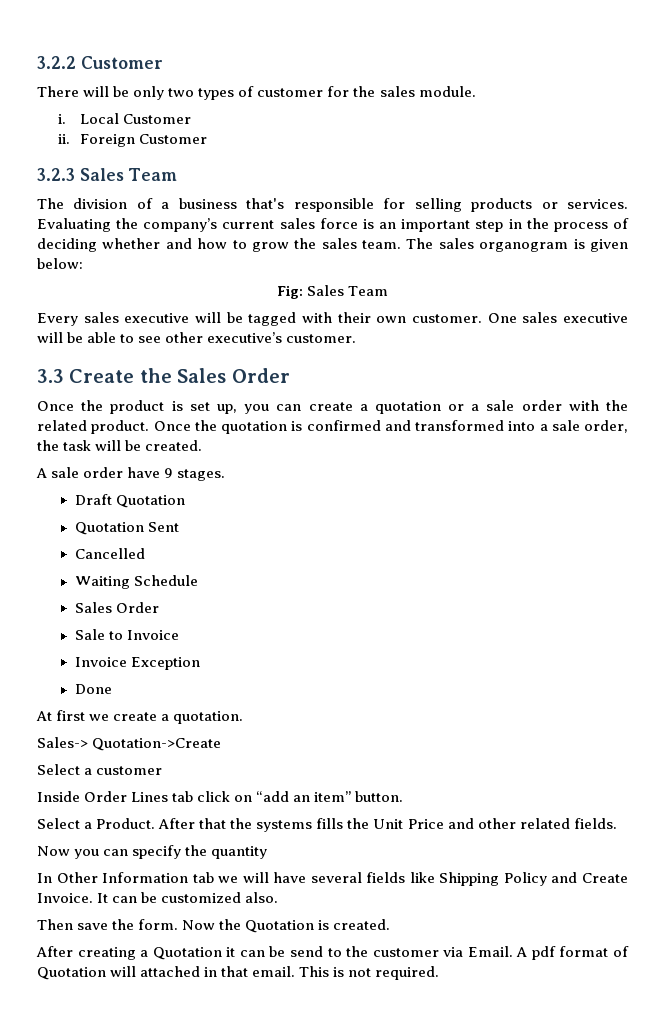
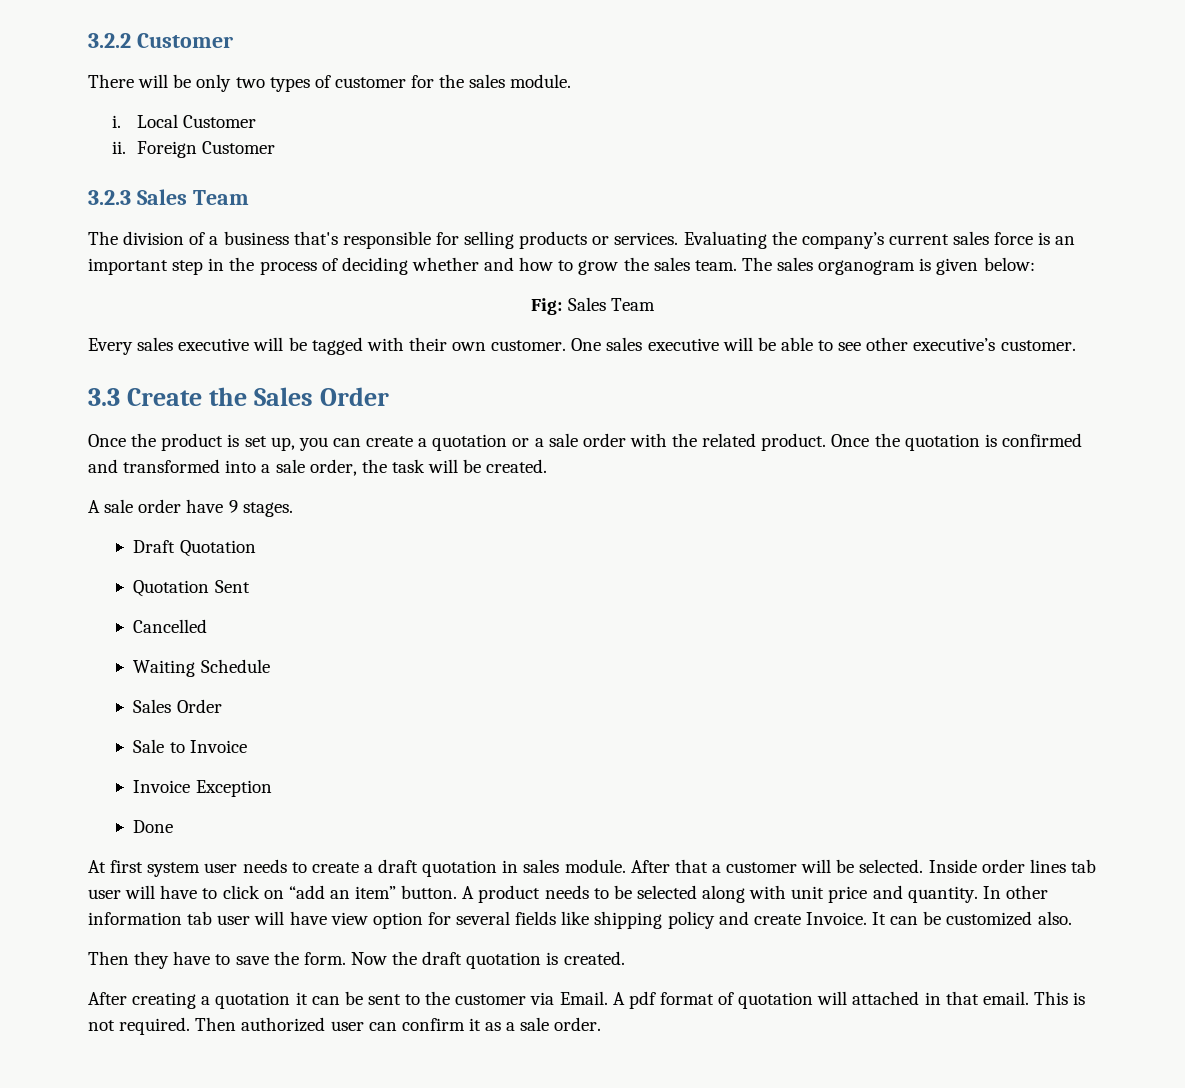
- At first we create a quotation.
- Sales-> Quotation->Create
- Select a customer
- Inside Order Lines tab click on “add an item” button.
- Select a Product. After that the systems fills the Unit Price and other related fields.
- Now you can specify the quantity
- In Other Information tab we will have several fields like Shipping Policy and Create Invoice.
+ At first system user needs to create a draft quotation in sales module. After that a customer will be selected. Inside order lines tab user will have to click on “add an item” button. A product needs to be selected along with unit price and quantity. In other information tab user will have view option for several fields like shipping policy and create Invoice.
- Then save the form.
+ Then they have to save the form.
- Now the Quotation is created.
+ Now the draft quotation is created.
- After creating a Quotation it can be send to the customer via Email.
+ After creating a quotation it can be sent to the customer via Email.
- A pdf format of Quotation will attached in that email.
+ A pdf format of quotation will attached in that email.
+ Then authorized user can confirm it as a sale order.

